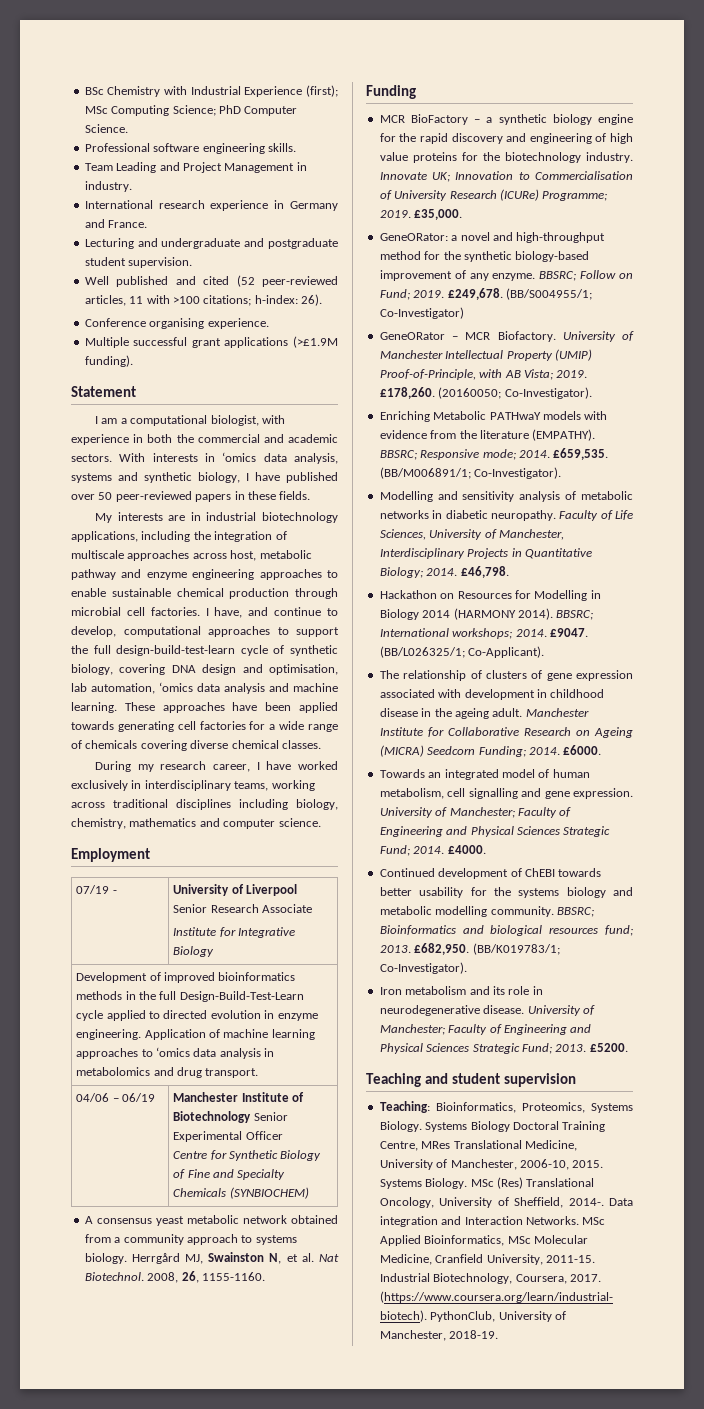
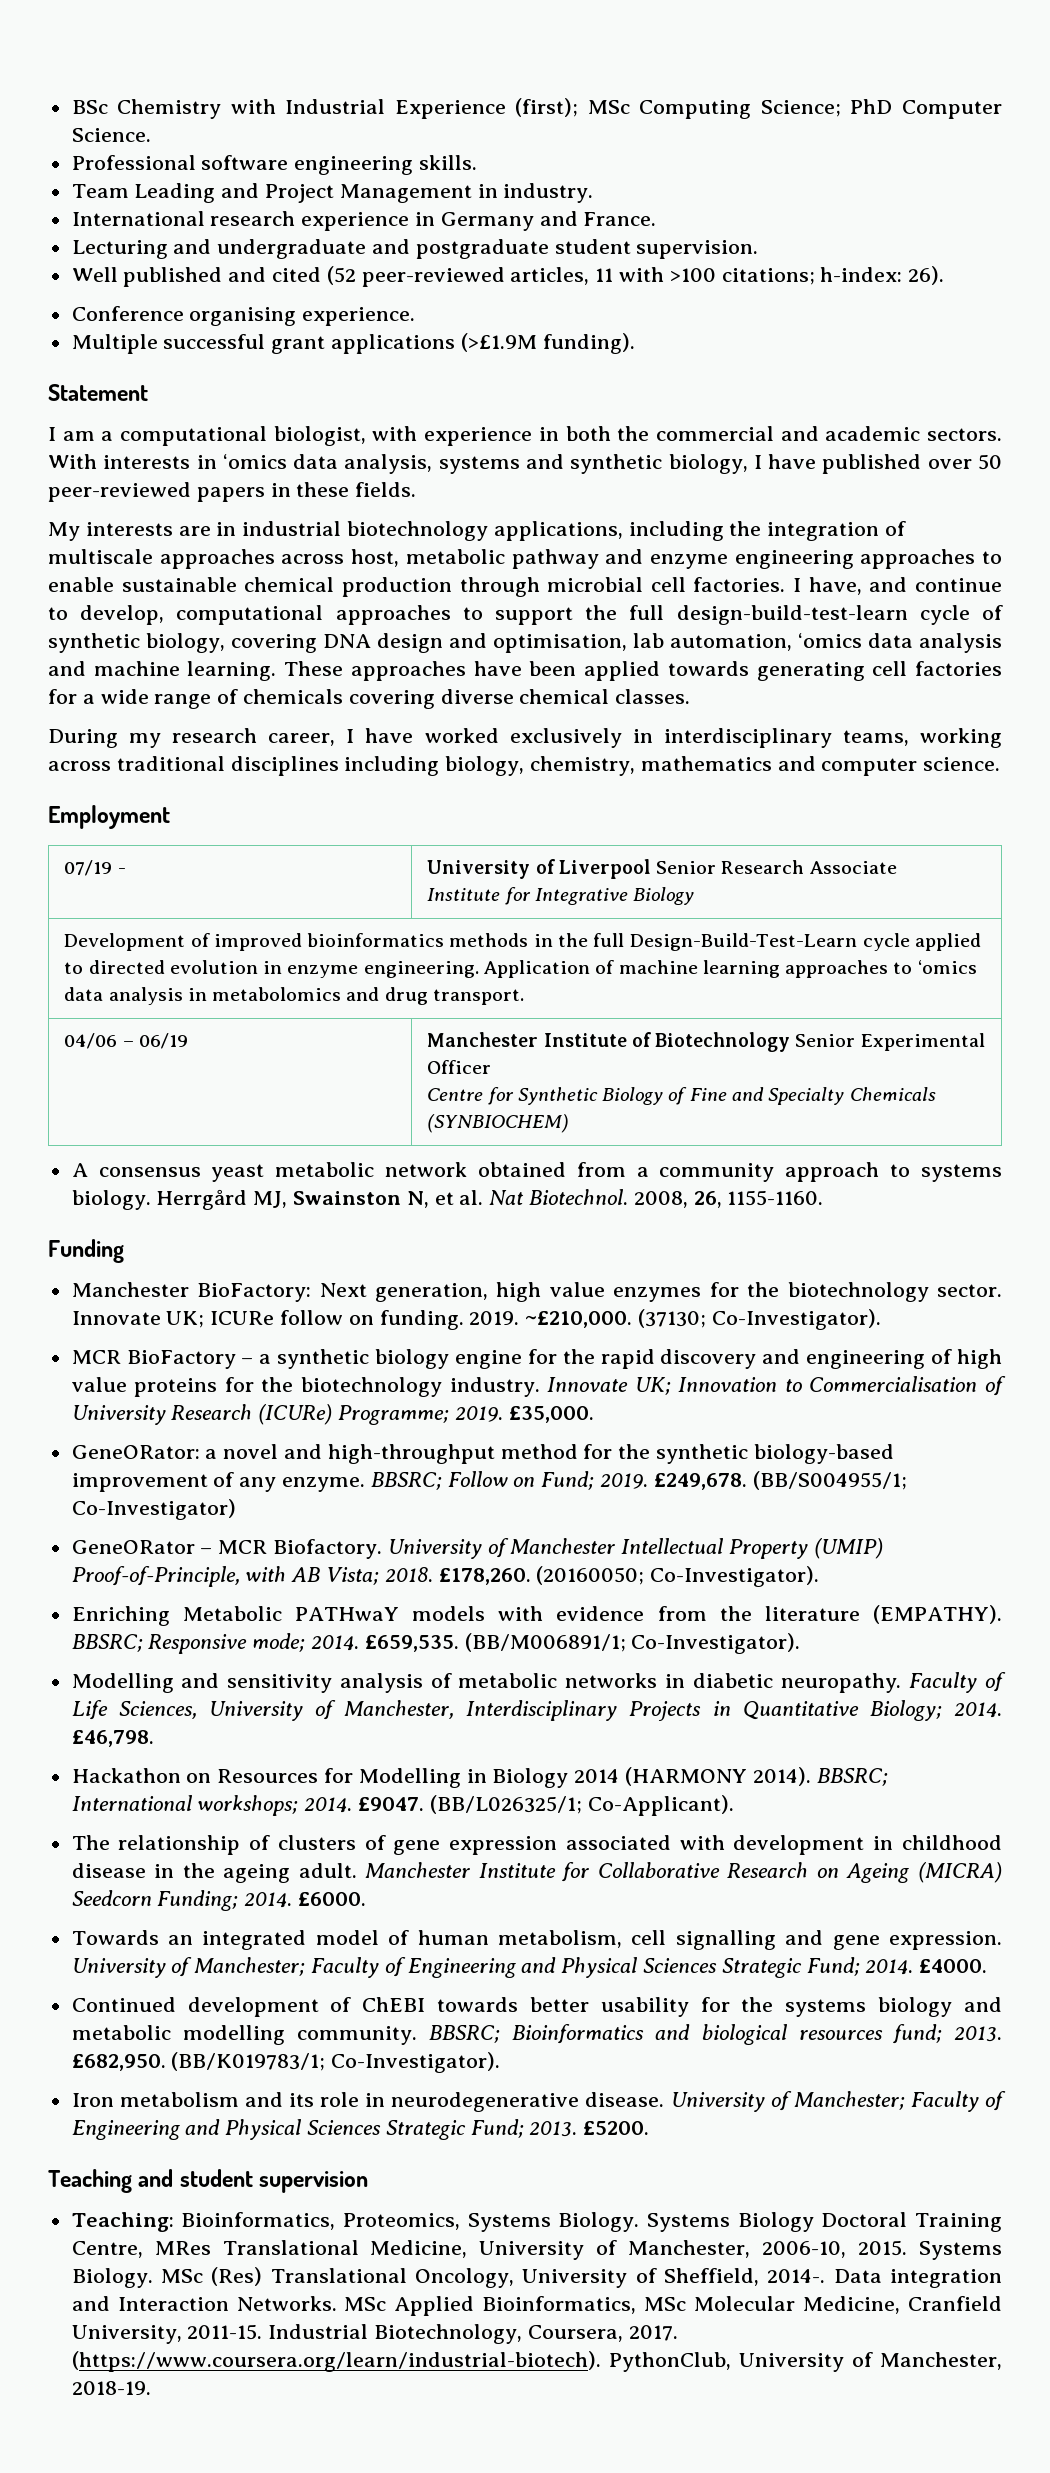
+ Manchester BioFactory: Next generation, high value enzymes for the biotechnology sector. Innovate UK; ICURe follow on funding. 2019. ~£210,000. (37130; Co-Investigator).
- University of Manchester Intellectual Property (UMIP) Proof-of-Principle, with AB Vista; 2019.
+ University of Manchester Intellectual Property (UMIP) Proof-of-Principle, with AB Vista; 2018.

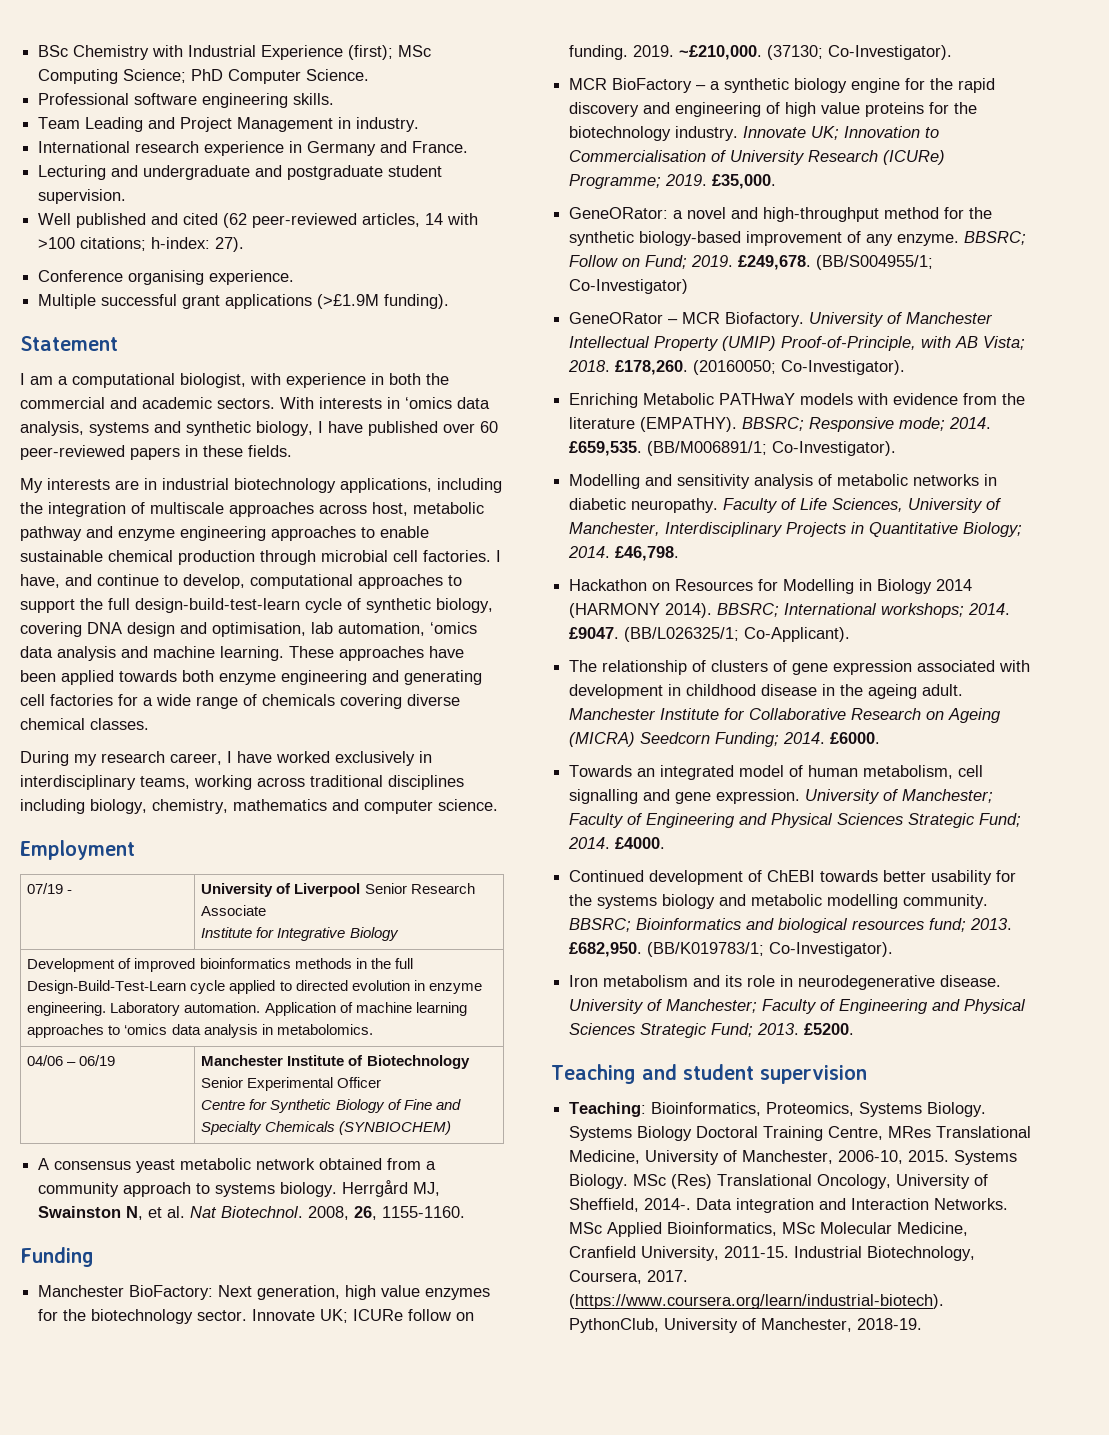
- Well published and cited (52 peer-reviewed articles, 11 with >100 citations; h-index: 26).
+ Well published and cited (62 peer-reviewed articles, 14 with >100 citations; h-index: 27).
- With interests in ‘omics data analysis, systems and synthetic biology, I have published over 50 peer-reviewed papers in these fields.
+ With interests in ‘omics data analysis, systems and synthetic biology, I have published over 60 peer-reviewed papers in these fields.
- These approaches have been applied towards generating cell factories for a wide range of chemicals covering diverse chemical classes.
+ These approaches have been applied towards both enzyme engineering and generating cell factories for a wide range of chemicals covering diverse chemical classes.
- Development of improved bioinformatics methods in the full Design-Build-Test-Learn cycle applied to directed evolution in enzyme engineering. Application of machine learning approaches to ‘omics data analysis in metabolomics and drug transport.
+ Development of improved bioinformatics methods in the full Design-Build-Test-Learn cycle applied to directed evolution in enzyme engineering. Laboratory automation. Application of machine learning approaches to ‘omics data analysis in metabolomics.

